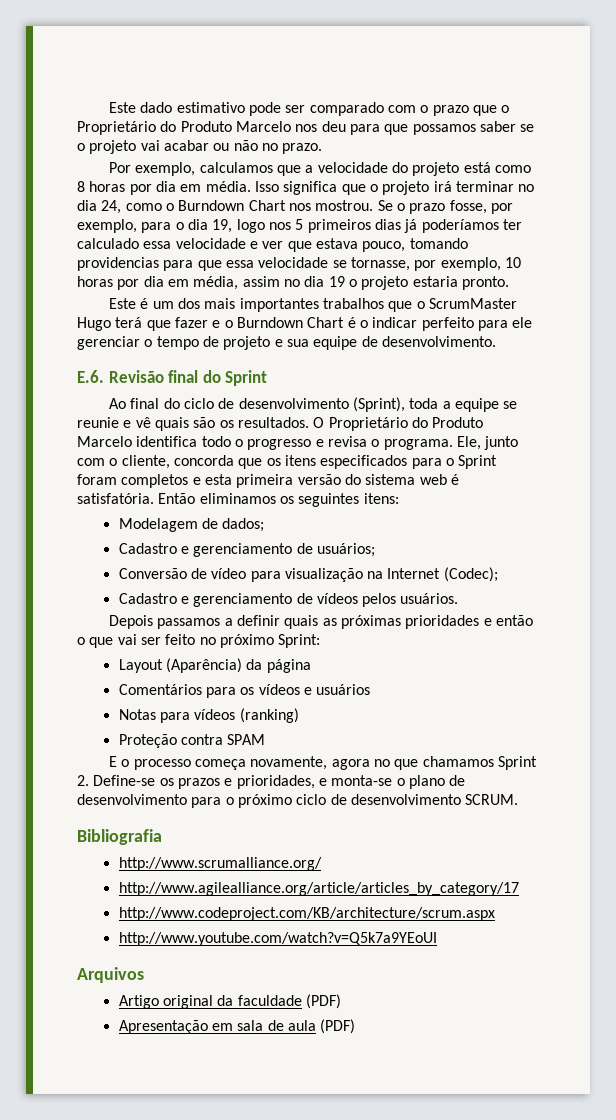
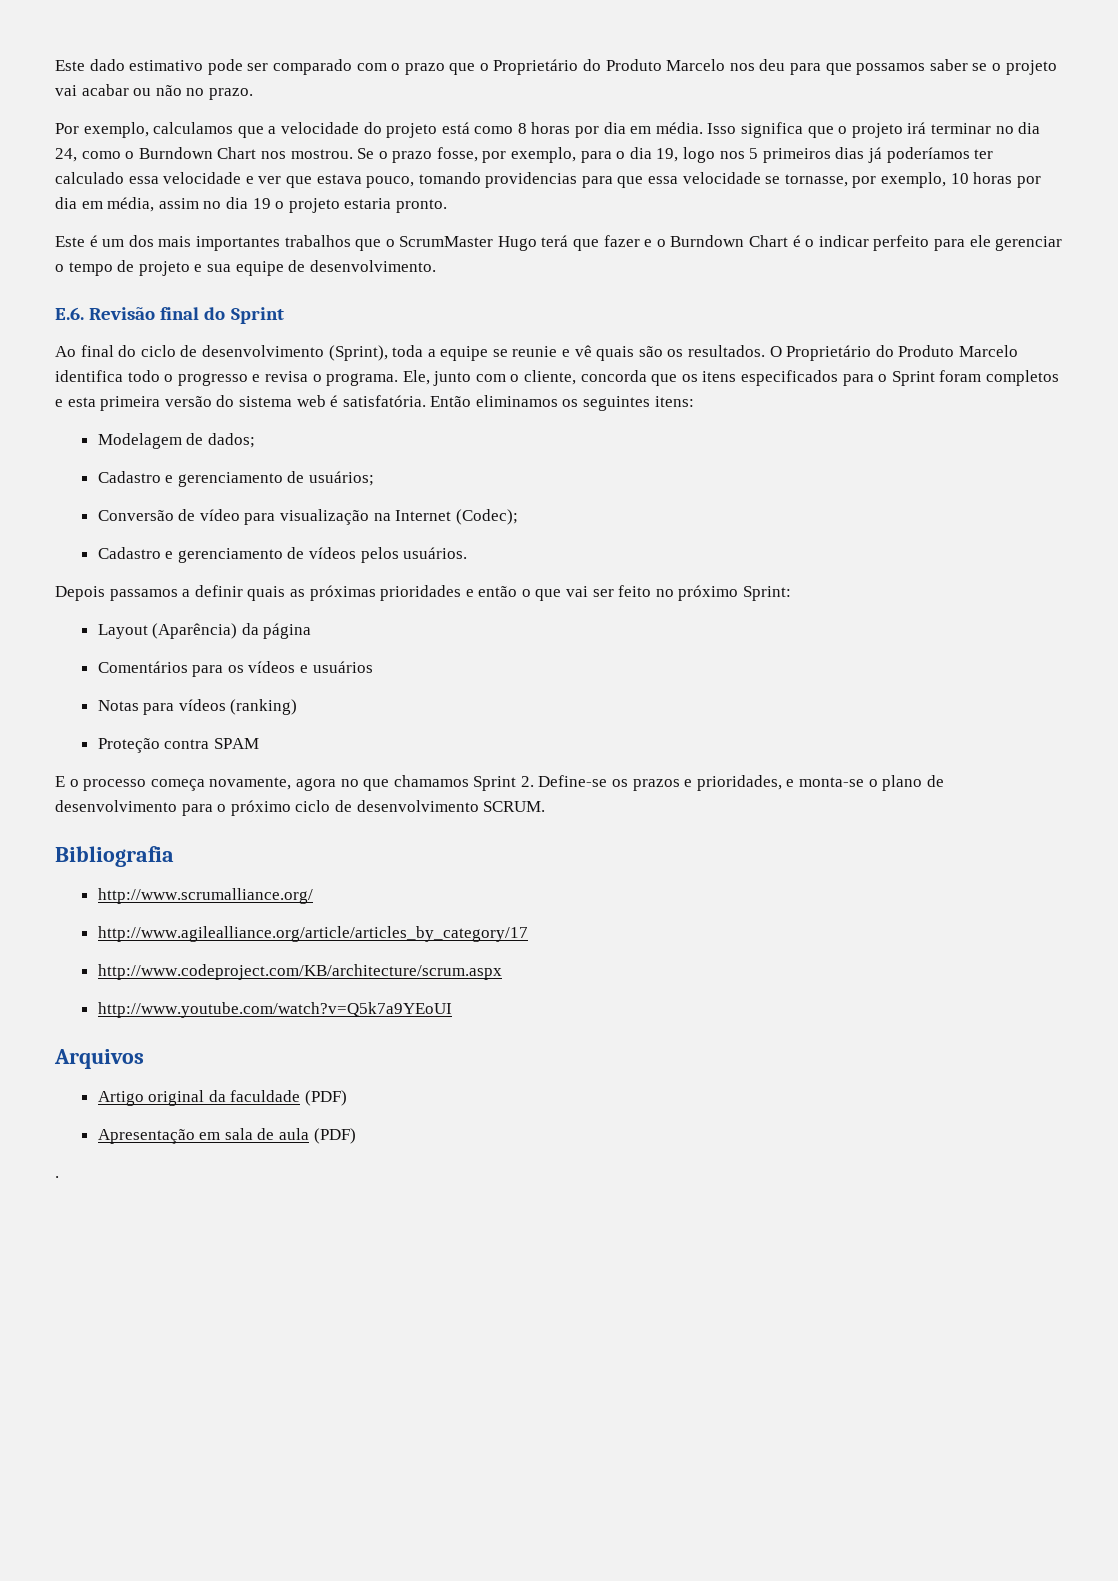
+ .

